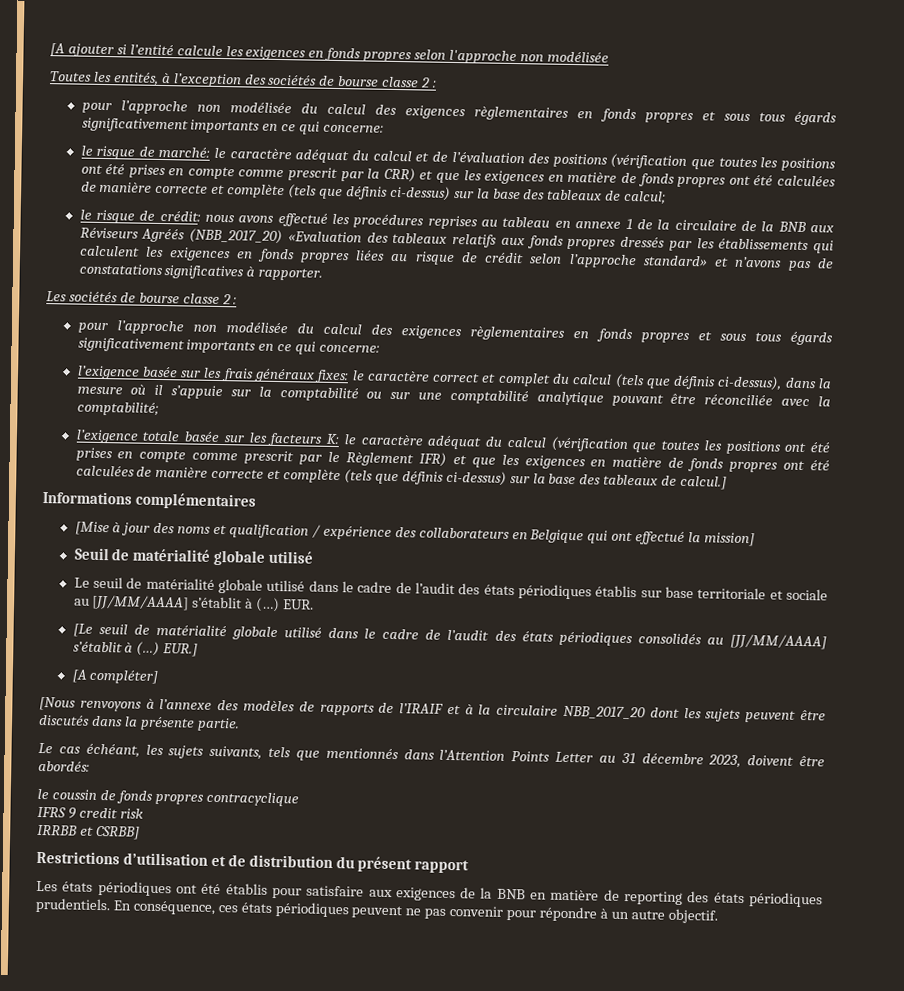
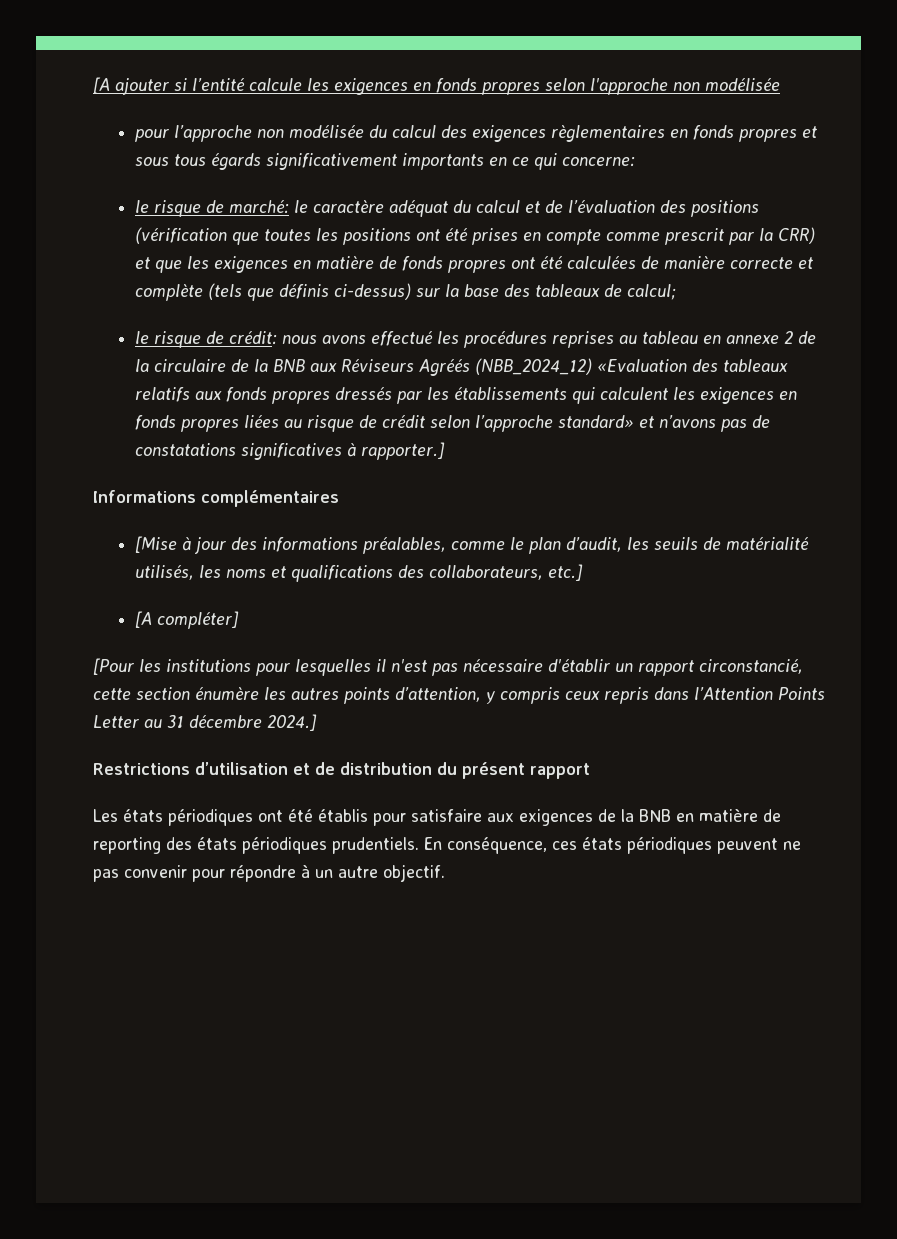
- Toutes les entités, à l’exception des sociétés de bourse classe 2 :
- le risque de crédit: nous avons effectué les procédures reprises au tableau en annexe 1 de la circulaire de la BNB aux Réviseurs Agréés (NBB_2017_20) «Evaluation des tableaux relatifs aux fonds propres dressés par les établissements qui calculent les exigences en fonds propres liées au risque de crédit selon l’approche standard» et n’avons pas de constatations significatives à rapporter.
- Les sociétés de bourse classe 2 :
- pour l’approche non modélisée du calcul des exigences règlementaires en fonds propres et sous tous égards significativement importants en ce qui concerne:
- l’exigence basée sur les frais généraux fixes: le caractère correct et complet du calcul (tels que définis ci-dessus), dans la mesure où il s’appuie sur la comptabilité ou sur une comptabilité analytique pouvant être réconciliée avec la comptabilité;
- l’exigence totale basée sur les facteurs K: le caractère adéquat du calcul (vérification que toutes les positions ont été prises en compte comme prescrit par le Règlement IFR) et que les exigences en matière de fonds propres ont été calculées de manière correcte et complète (tels que définis ci-dessus) sur la base des tableaux de calcul.]
+ le risque de crédit: nous avons effectué les procédures reprises au tableau en annexe 2 de la circulaire de la BNB aux Réviseurs Agréés (NBB_2024_12) «Evaluation des tableaux relatifs aux fonds propres dressés par les établissements qui calculent les exigences en fonds propres liées au risque de crédit selon l’approche standard» et n’avons pas de constatations significatives à rapporter.]
- [Mise à jour des noms et qualification / expérience des collaborateurs en Belgique qui ont effectué la mission]
- Seuil de matérialité globale utilisé
- Le seuil de matérialité globale utilisé dans le cadre de l’audit des états périodiques établis sur base territoriale et sociale au [JJ/MM/AAAA] s’établit à (…) EUR.
- [Le seuil de matérialité globale utilisé dans le cadre de l’audit des états périodiques consolidés au [JJ/MM/AAAA] s’établit à (…) EUR.]
+ [Mise à jour des informations préalables, comme le plan d’audit, les seuils de matérialité utilisés, les noms et qualifications des collaborateurs, etc.]
  [A compléter]
- [Nous renvoyons à l’annexe des modèles de rapports de l’IRAIF et à la circulaire NBB_2017_20 dont les sujets peuvent être discutés dans la présente partie.
- Le cas échéant, les sujets suivants, tels que mentionnés dans l’Attention Points Letter au 31 décembre 2023, doivent être abordés:
- le coussin de fonds propres contracyclique
- IFRS 9 credit risk
- IRRBB et CSRBB]
+ [Pour les institutions pour lesquelles il n'est pas nécessaire d'établir un rapport circonstancié, cette section énumère les autres points d’attention, y compris ceux repris dans l’Attention Points Letter au 31 décembre 2024.]

